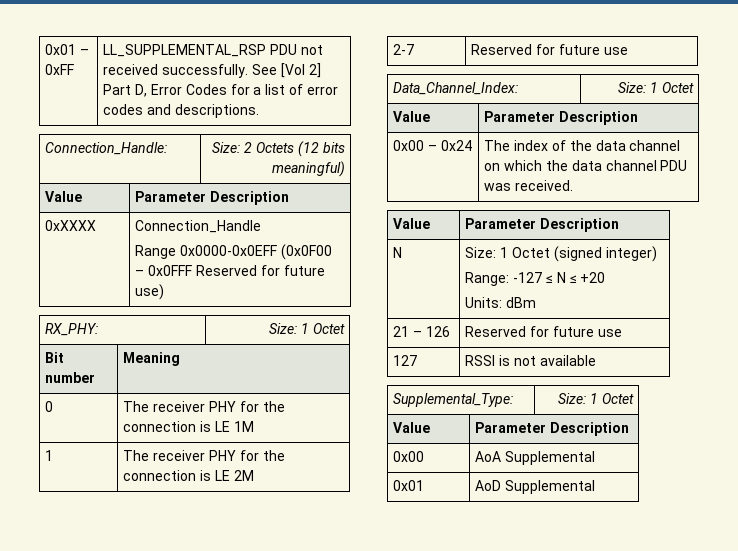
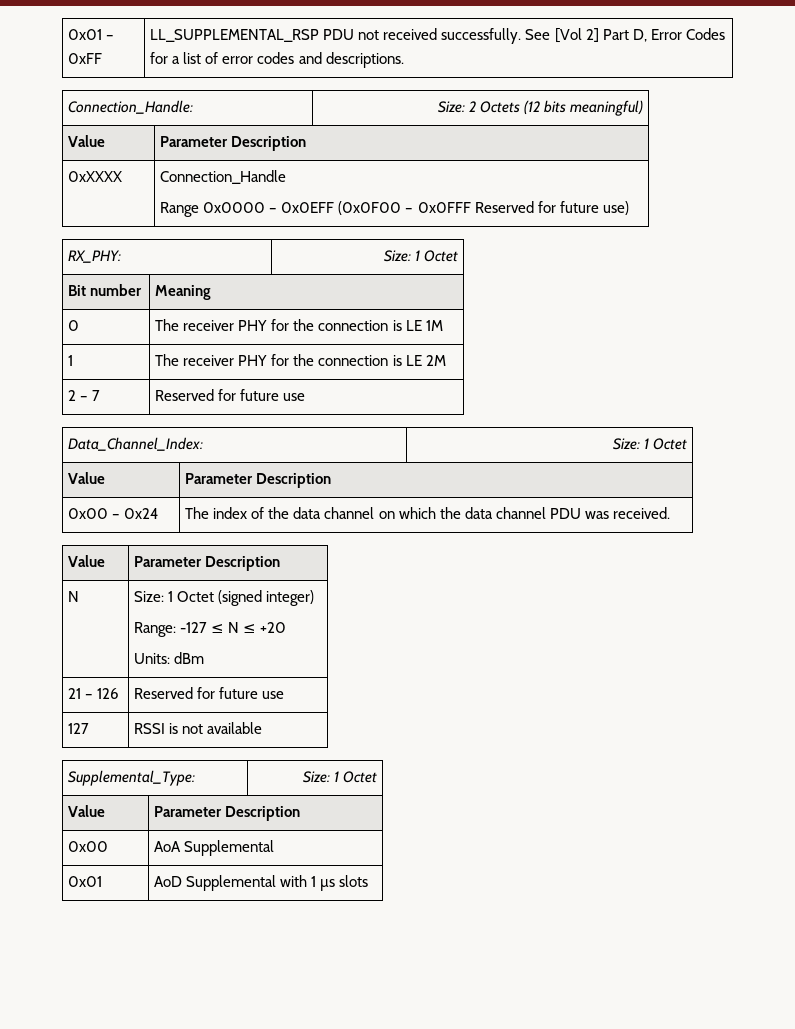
  0xXXXX | Connection_Handle
- Range 0x0000-0x0EFF (0x0F00 – 0x0FFF Reserved for future use)
+ Range 0x0000 – 0x0EFF (0x0F00 – 0x0FFF Reserved for future use)
- 2-7 | Reserved for future use
+ 2 – 7 | Reserved for future use
- 0x01 | AoD Supplemental
+ 0x01 | AoD Supplemental with 1 µs slots

